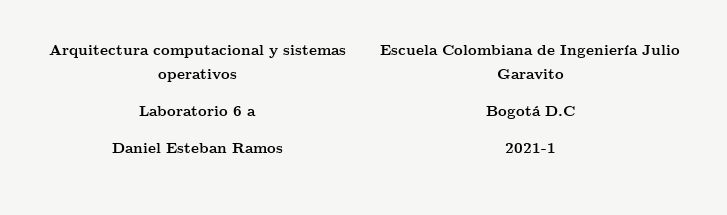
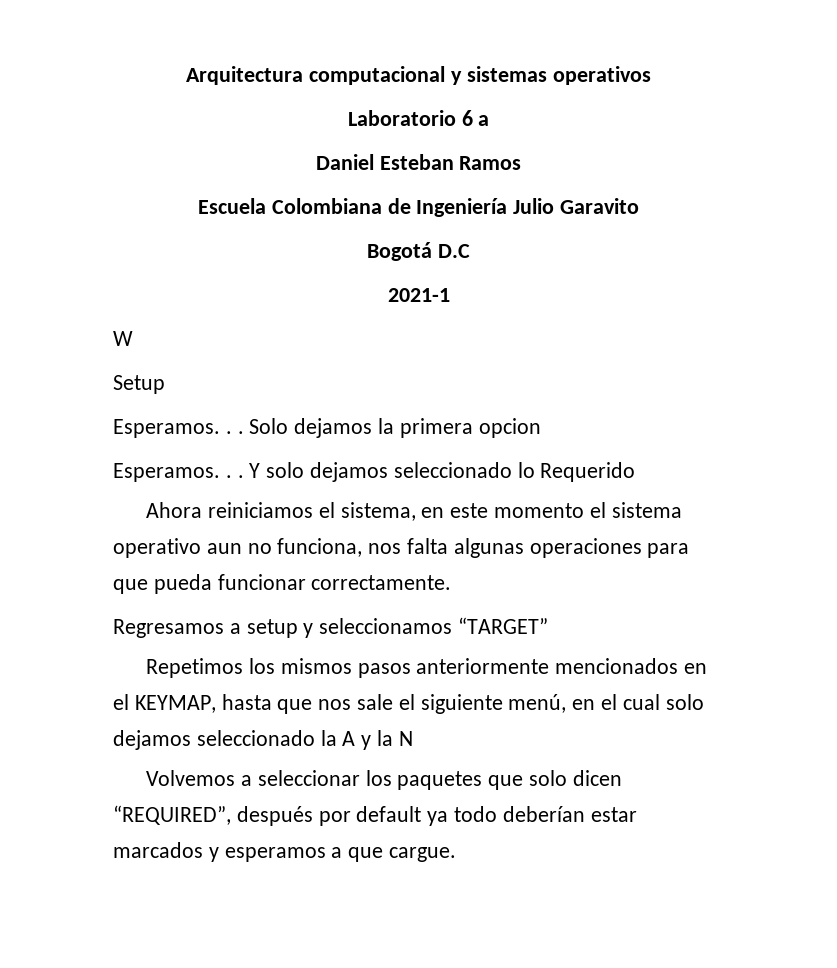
+ W
+ Setup
+ Esperamos. . . Solo dejamos la primera opcion
+ Esperamos. . . Y solo dejamos seleccionado lo Requerido
+ Ahora reiniciamos el sistema, en este momento el sistema operativo aun no funciona, nos falta algunas operaciones para que pueda funcionar correctamente.
+ Regresamos a setup y seleccionamos “TARGET”
+ Repetimos los mismos pasos anteriormente mencionados en el KEYMAP, hasta que nos sale el siguiente menú, en el cual solo dejamos seleccionado la A y la N
+ Volvemos a seleccionar los paquetes que solo dicen “REQUIRED”, después por default ya todo deberían estar marcados y esperamos a que cargue.

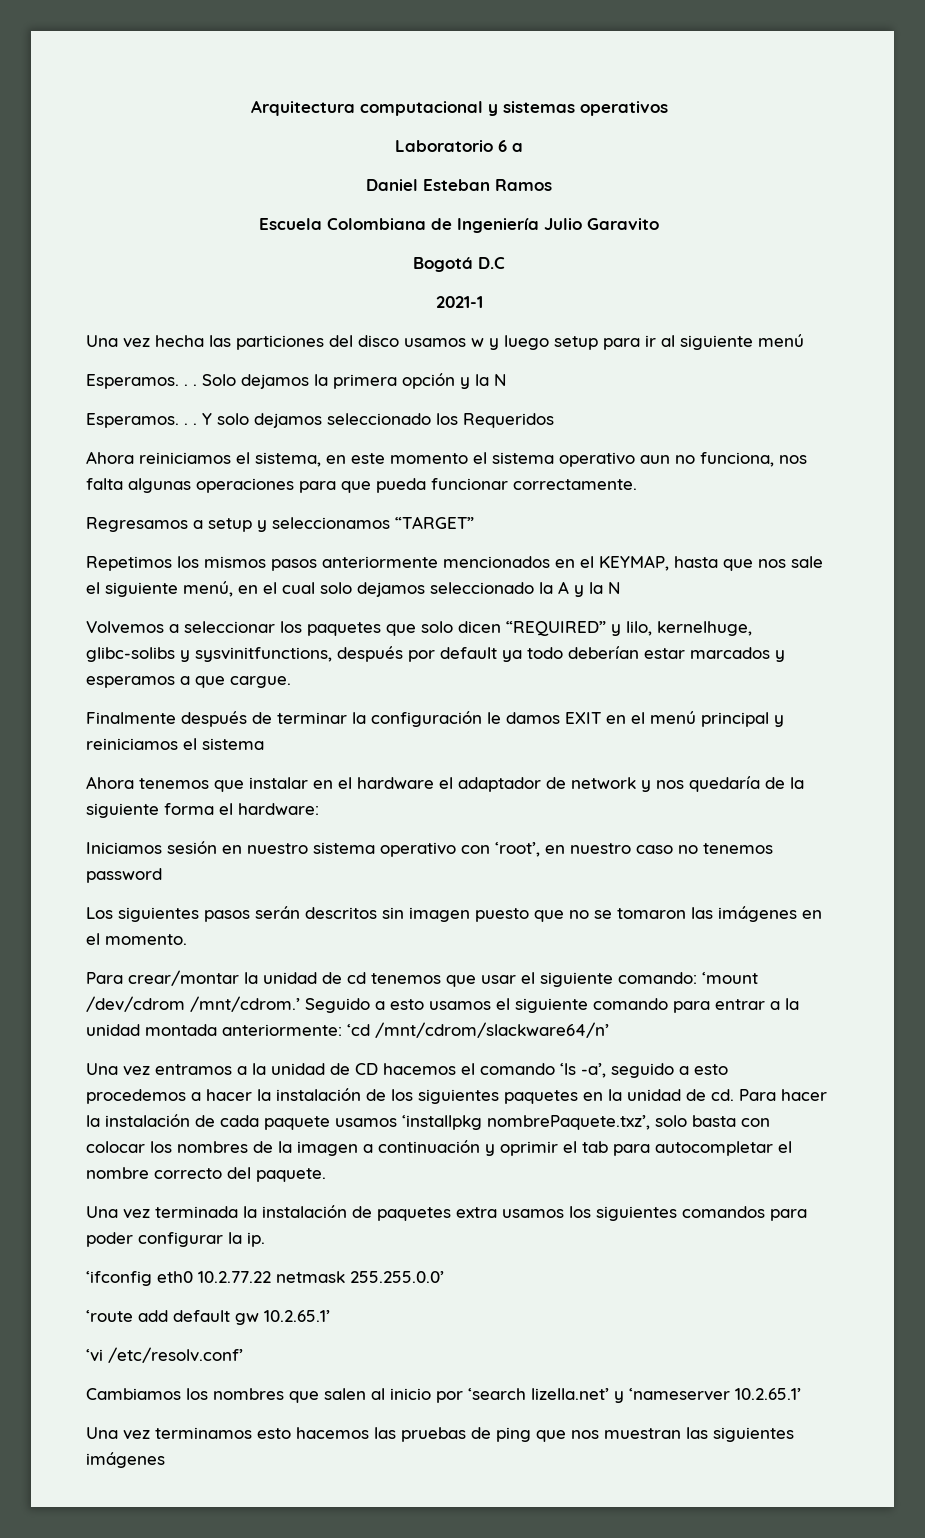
- W
- Setup
+ Una vez hecha las particiones del disco usamos w y luego setup para ir al siguiente menú
- Solo dejamos la primera opcion
+ Solo dejamos la primera opción y la N
- Y solo dejamos seleccionado lo Requerido
+ Y solo dejamos seleccionado los Requeridos
- Volvemos a seleccionar los paquetes que solo dicen “REQUIRED”, después por default ya todo deberían estar marcados y esperamos a que cargue.
+ Volvemos a seleccionar los paquetes que solo dicen “REQUIRED” y lilo, kernelhuge, glibc-solibs y sysvinitfunctions, después por default ya todo deberían estar marcados y esperamos a que cargue.
+ Finalmente después de terminar la configuración le damos EXIT en el menú principal y reiniciamos el sistema
+ Ahora tenemos que instalar en el hardware el adaptador de network y nos quedaría de la siguiente forma el hardware:
+ Iniciamos sesión en nuestro sistema operativo con ‘root’, en nuestro caso no tenemos password
+ Los siguientes pasos serán descritos sin imagen puesto que no se tomaron las imágenes en el momento.
+ Para crear/montar la unidad de cd tenemos que usar el siguiente comando: ‘mount /dev/cdrom /mnt/cdrom.’ Seguido a esto usamos el siguiente comando para entrar a la unidad montada anteriormente: ‘cd /mnt/cdrom/slackware64/n’
+ Una vez entramos a la unidad de CD hacemos el comando ‘ls -a’, seguido a esto procedemos a hacer la instalación de los siguientes paquetes en la unidad de cd. Para hacer la instalación de cada paquete usamos ‘installpkg nombrePaquete.txz’, solo basta con colocar los nombres de la imagen a continuación y oprimir el tab para autocompletar el nombre correcto del paquete.
+ Una vez terminada la instalación de paquetes extra usamos los siguientes comandos para poder configurar la ip.
+ ‘ifconfig eth0 10.2.77.22 netmask 255.255.0.0’
+ ‘route add default gw 10.2.65.1’
+ ‘vi /etc/resolv.conf’
+ Cambiamos los nombres que salen al inicio por ‘search lizella.net’ y ‘nameserver 10.2.65.1’
+ Una vez terminamos esto hacemos las pruebas de ping que nos muestran las siguientes imágenes

